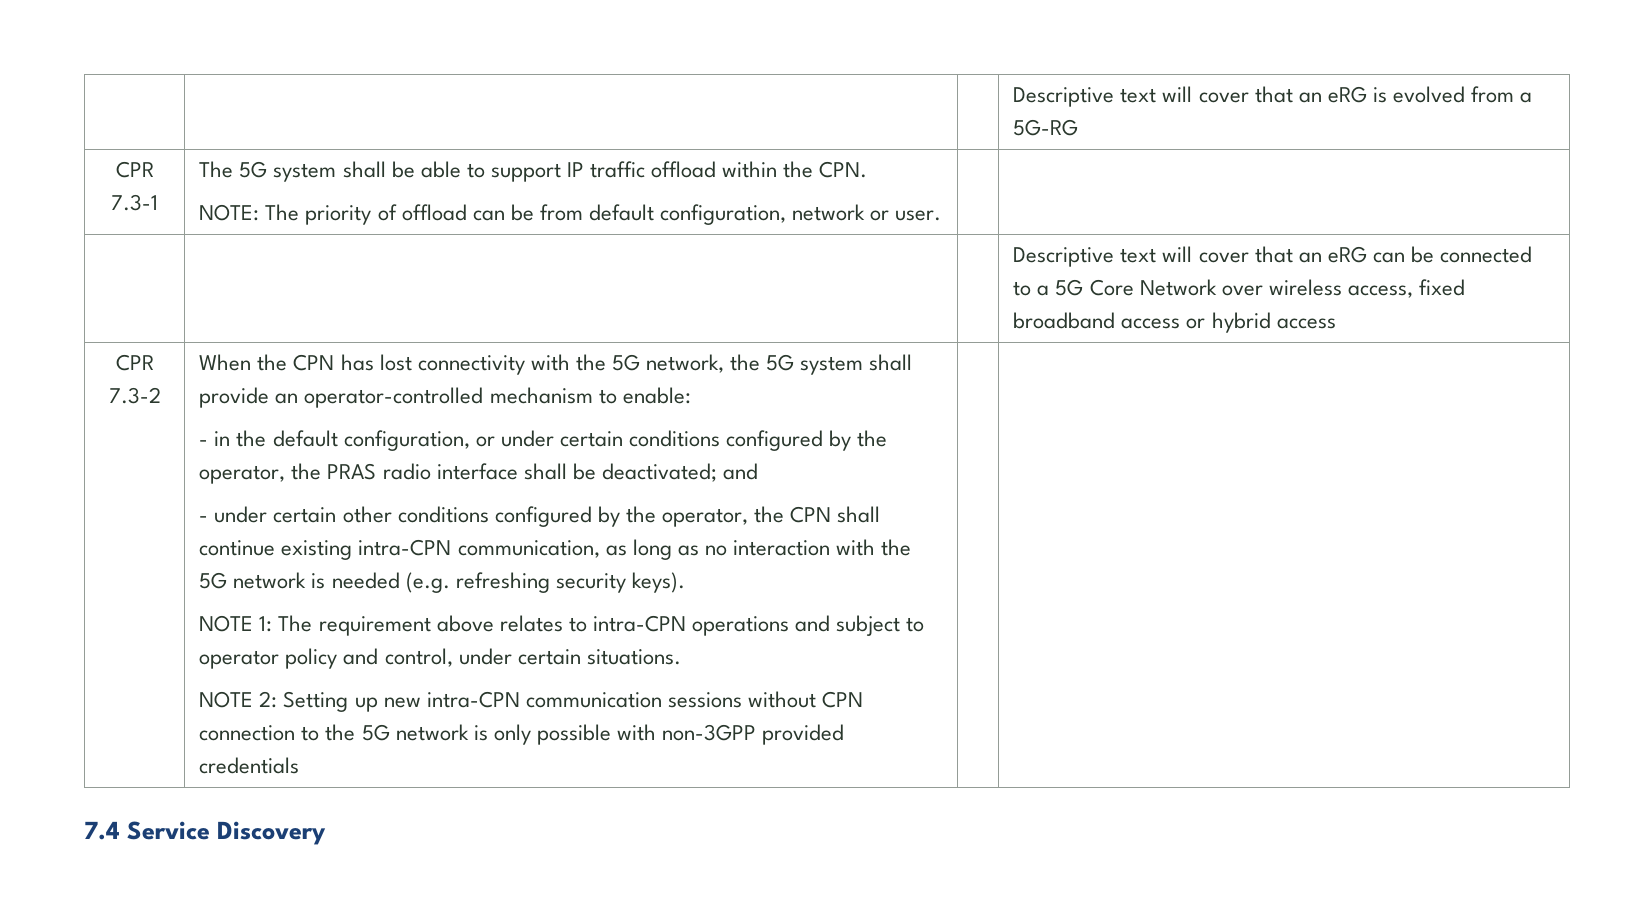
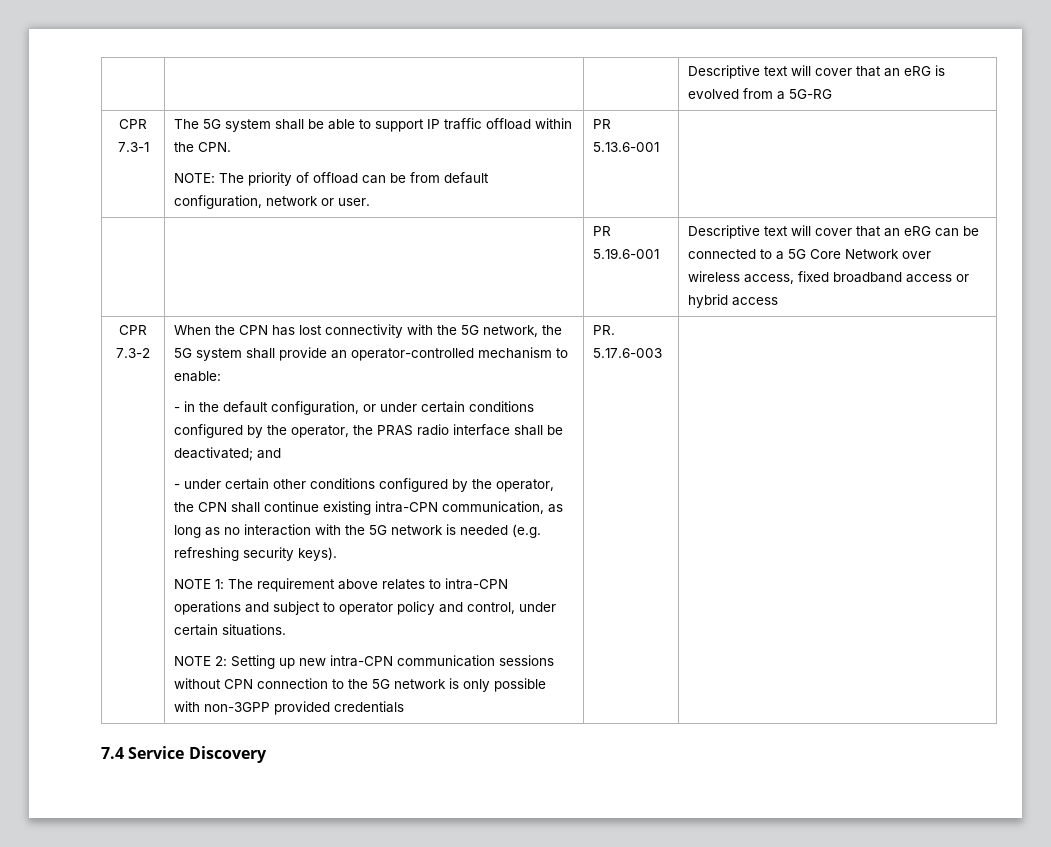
  CPR 7.3-1 | The 5G system shall be able to support IP traffic offload within the CPN.
- NOTE: The priority of offload can be from default configuration, network or user. | |
- | | | Descriptive text will cover that an eRG can be connected to a 5G Core Network over wireless access, fixed broadband access or hybrid access
+ NOTE: The priority of offload can be from default configuration, network or user. | PR 5.13.6-001 |
+ | | PR 5.19.6-001 | Descriptive text will cover that an eRG can be connected to a 5G Core Network over wireless access, fixed broadband access or hybrid access
+ PR. 5.17.6-003

